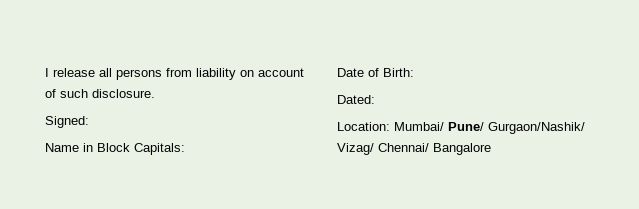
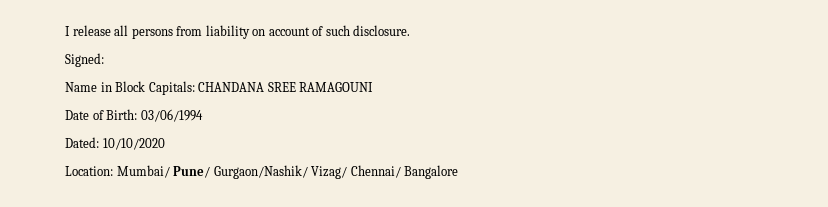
- Name in Block Capitals:
+ Name in Block Capitals: CHANDANA SREE RAMAGOUNI
- Date of Birth:
+ Date of Birth: 03/06/1994
- Dated:
+ Dated: 10/10/2020

